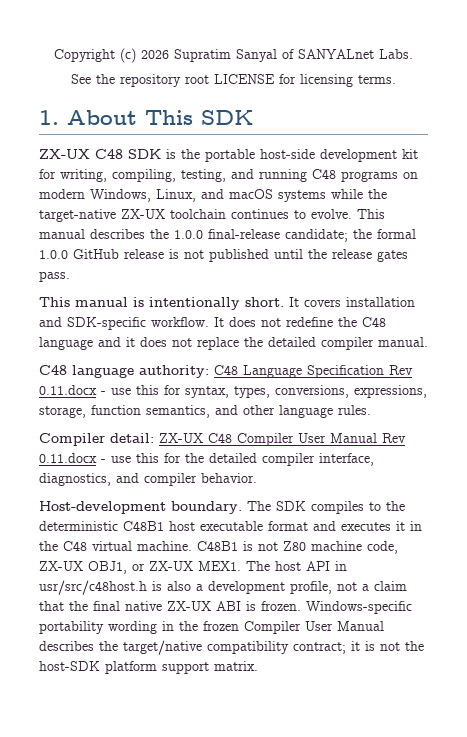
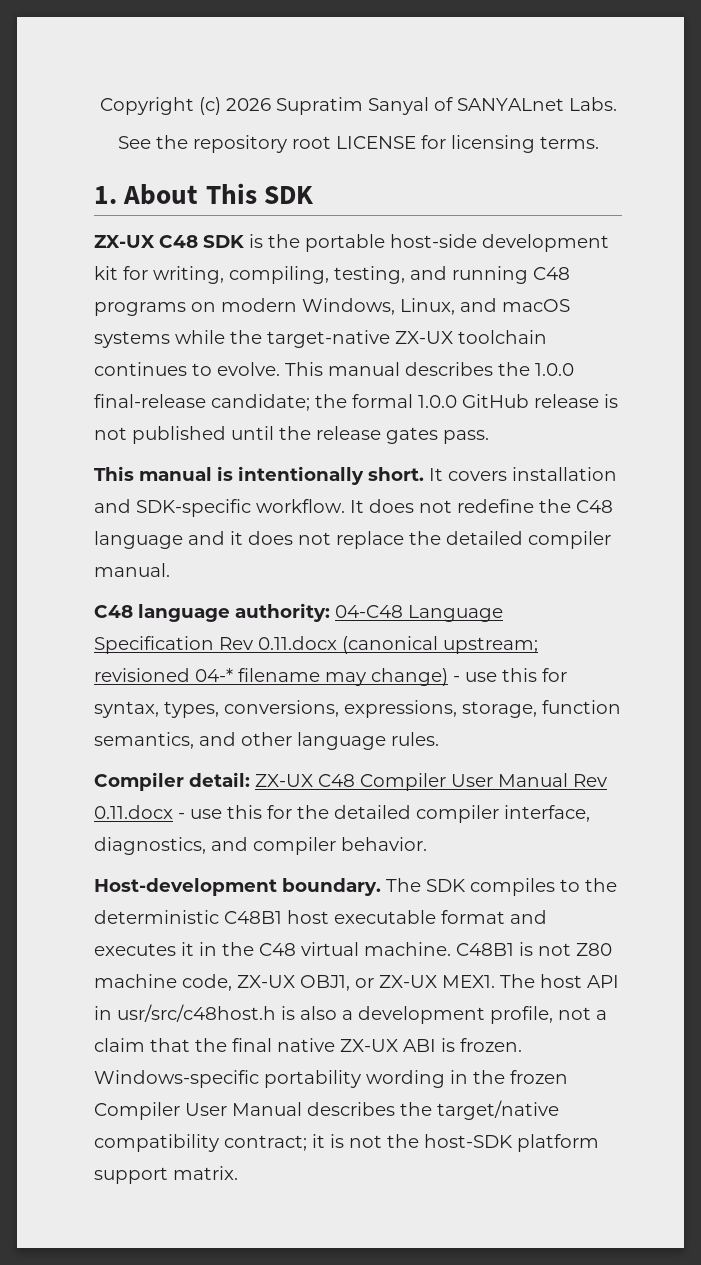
- C48 language authority: C48 Language Specification Rev 0.11.docx - use this for syntax, types, conversions, expressions, storage, function semantics, and other language rules.
+ C48 language authority: 04-C48 Language Specification Rev 0.11.docx (canonical upstream; revisioned 04-* filename may change) - use this for syntax, types, conversions, expressions, storage, function semantics, and other language rules.

